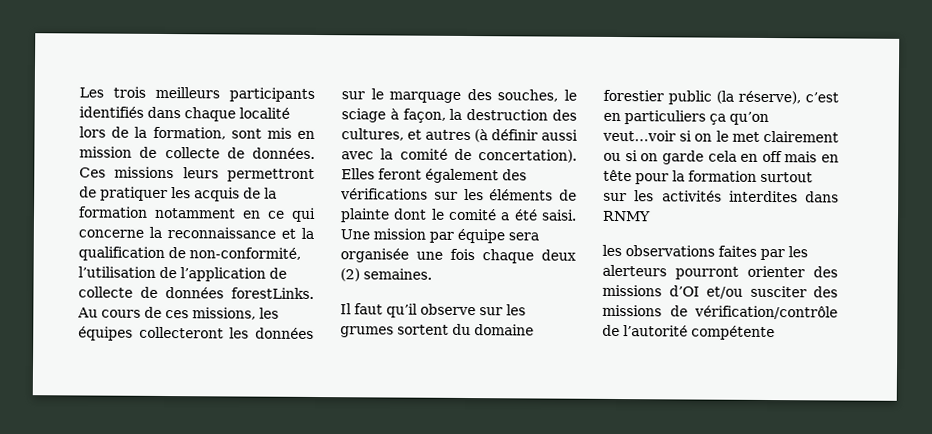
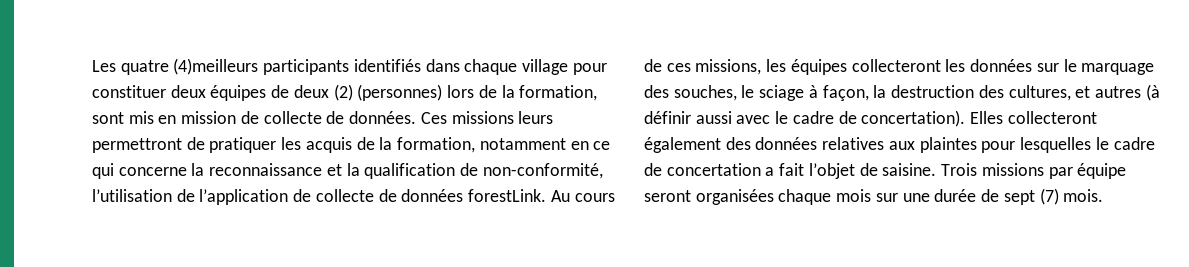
- Les trois meilleurs participants identifiés dans chaque localité lors de la formation, sont mis en mission de collecte de données.
+ Les quatre (4)meilleurs participants identifiés dans chaque village pour constituer deux équipes de deux (2) (personnes) lors de la formation, sont mis en mission de collecte de données.
- Ces missions leurs permettront de pratiquer les acquis de la formation notamment en ce qui concerne la reconnaissance et la qualification de non-conformité, l’utilisation de l’application de collecte de données forestLinks.
+ Ces missions leurs permettront de pratiquer les acquis de la formation, notamment en ce qui concerne la reconnaissance et la qualification de non-conformité, l’utilisation de l’application de collecte de données forestLink.
- Au cours de ces missions, les équipes collecteront les données sur le marquage des souches, le sciage à façon, la destruction des cultures, et autres (à définir aussi avec la comité de concertation).
+ Au cours de ces missions, les équipes collecteront les données sur le marquage des souches, le sciage à façon, la destruction des cultures, et autres (à définir aussi avec le cadre de concertation).
- Elles feront également des vérifications sur les éléments de plainte dont le comité a été saisi. Une mission par équipe sera organisée une fois chaque deux (2) semaines.
- Il faut qu’il observe sur les grumes sortent du domaine forestier public (la réserve), c’est en particuliers ça qu’on veut…voir si on le met clairement ou si on garde cela en off mais en tête pour la formation surtout sur les activités interdites dans RNMY
- les observations faites par les alerteurs pourront orienter des missions d’OI et/ou susciter des missions de vérification/contrôle de l’autorité compétente
+ Elles collecteront également des données relatives aux plaintes pour lesquelles le cadre de concertation a fait l’objet de saisine. Trois missions par équipe seront organisées chaque mois sur une durée de sept (7) mois.

